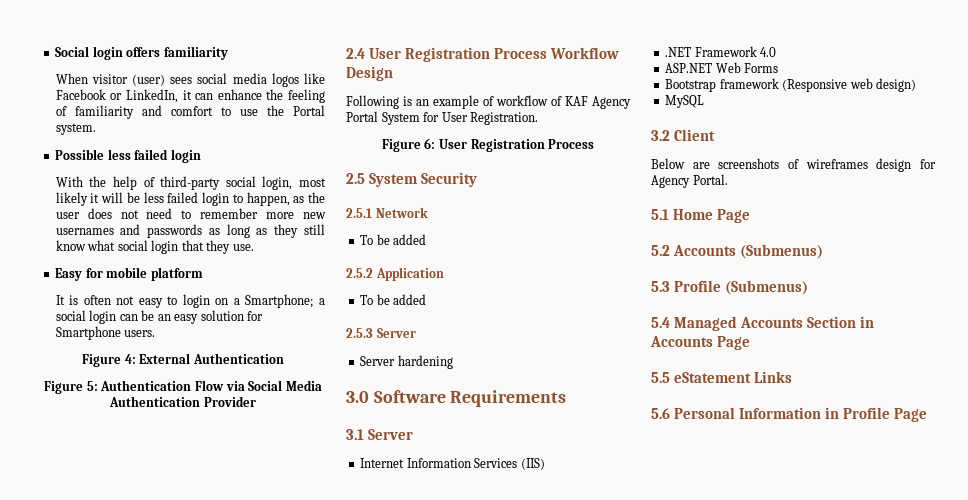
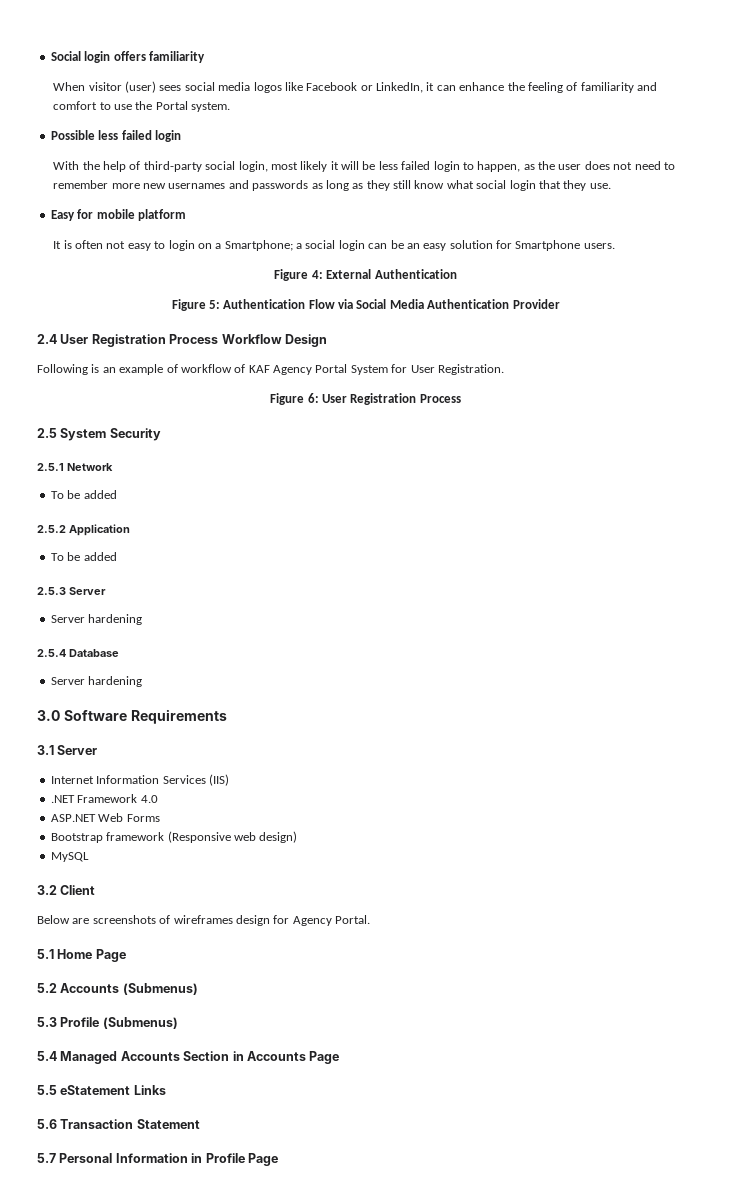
+ 2.5.4 Database
+ Server hardening
- 5.6 Personal Information in Profile Page
+ 5.6 Transaction Statement
+ 5.7 Personal Information in Profile Page

